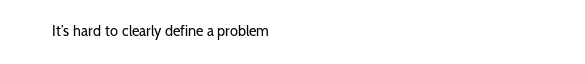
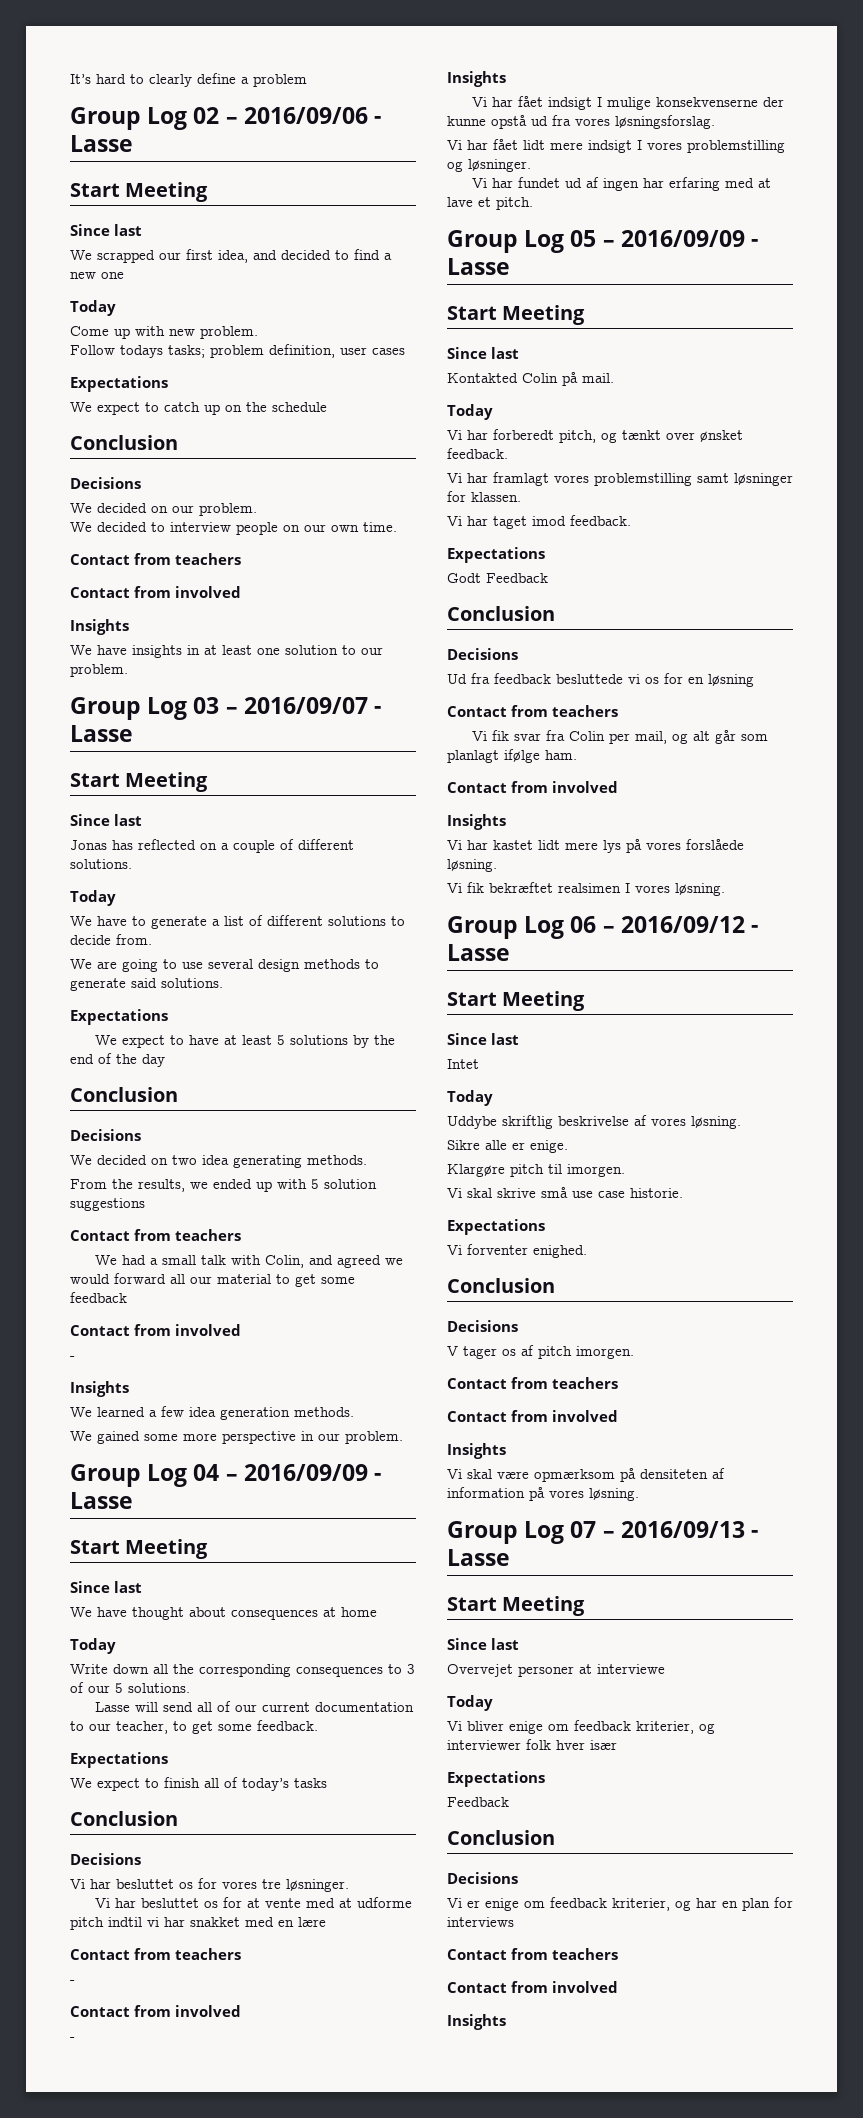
+ Group Log 02 – 2016/09/06 - Lasse
+ Start Meeting
+ Since last
+ We scrapped our first idea, and decided to find a new one
+ Today
+ Come up with new problem.
+ Follow todays tasks; problem definition, user cases
+ Expectations
+ We expect to catch up on the schedule
+ Conclusion
+ Decisions
+ We decided on our problem.
+ We decided to interview people on our own time.
+ Contact from teachers
+ Contact from involved
+ Insights
+ We have insights in at least one solution to our problem.
+ Group Log 03 – 2016/09/07 - Lasse
+ Start Meeting
+ Since last
+ Jonas has reflected on a couple of different solutions.
+ Today
+ We have to generate a list of different solutions to decide from.
+ We are going to use several design methods to generate said solutions.
+ Expectations
+ We expect to have at least 5 solutions by the end of the day
+ Conclusion
+ Decisions
+ We decided on two idea generating methods.
+ From the results, we ended up with 5 solution suggestions
+ Contact from teachers
+ We had a small talk with Colin, and agreed we would forward all our material to get some feedback
+ Contact from involved
+ -
+ Insights
+ We learned a few idea generation methods.
+ We gained some more perspective in our problem.
+ Group Log 04 – 2016/09/09 - Lasse
+ Start Meeting
+ Since last
+ We have thought about consequences at home
+ Today
+ Write down all the corresponding consequences to 3 of our 5 solutions.
+ Lasse will send all of our current documentation to our teacher, to get some feedback.
+ Expectations
+ We expect to finish all of today’s tasks
+ Conclusion
+ Decisions
+ Vi har besluttet os for vores tre løsninger.
+ Vi har besluttet os for at vente med at udforme pitch indtil vi har snakket med en lære
+ Contact from teachers
+ -
+ Contact from involved
+ -
+ Insights
+ Vi har fået indsigt I mulige konsekvenserne der kunne opstå ud fra vores løsningsforslag.
+ Vi har fået lidt mere indsigt I vores problemstilling og løsninger.
+ Vi har fundet ud af ingen har erfaring med at lave et pitch.
+ Group Log 05 – 2016/09/09 - Lasse
+ Start Meeting
+ Since last
+ Kontakted Colin på mail.
+ Today
+ Vi har forberedt pitch, og tænkt over ønsket feedback.
+ Vi har framlagt vores problemstilling samt løsninger for klassen.
+ Vi har taget imod feedback.
+ Expectations
+ Godt Feedback
+ Conclusion
+ Decisions
+ Ud fra feedback besluttede vi os for en løsning
+ Contact from teachers
+ Vi fik svar fra Colin per mail, og alt går som planlagt ifølge ham.
+ Contact from involved
+ Insights
+ Vi har kastet lidt mere lys på vores forslåede løsning.
+ Vi fik bekræftet realsimen I vores løsning.
+ Group Log 06 – 2016/09/12 - Lasse
+ Start Meeting
+ Since last
+ Intet
+ Today
+ Uddybe skriftlig beskrivelse af vores løsning.
+ Sikre alle er enige.
+ Klargøre pitch til imorgen.
+ Vi skal skrive små use case historie.
+ Expectations
+ Vi forventer enighed.
+ Conclusion
+ Decisions
+ V tager os af pitch imorgen.
+ Contact from teachers
+ Contact from involved
+ Insights
+ Vi skal være opmærksom på densiteten af information på vores løsning.
+ Group Log 07 – 2016/09/13 - Lasse
+ Start Meeting
+ Since last
+ Overvejet personer at interviewe
+ Today
+ Vi bliver enige om feedback kriterier, og interviewer folk hver især
+ Expectations
+ Feedback
+ Conclusion
+ Decisions
+ Vi er enige om feedback kriterier, og har en plan for interviews
+ Contact from teachers
+ Contact from involved
+ Insights

